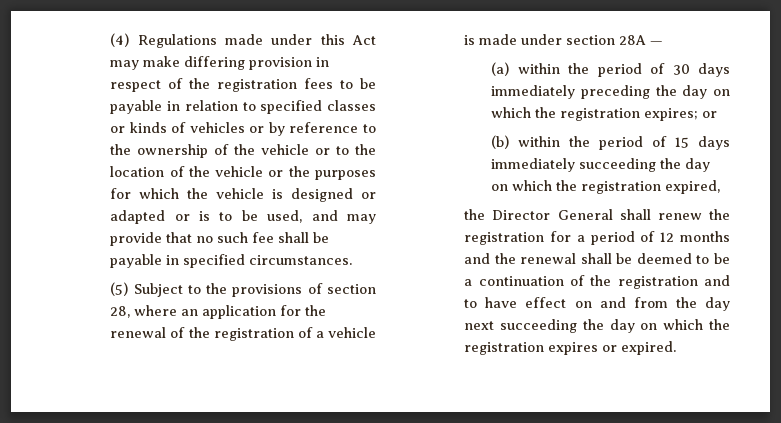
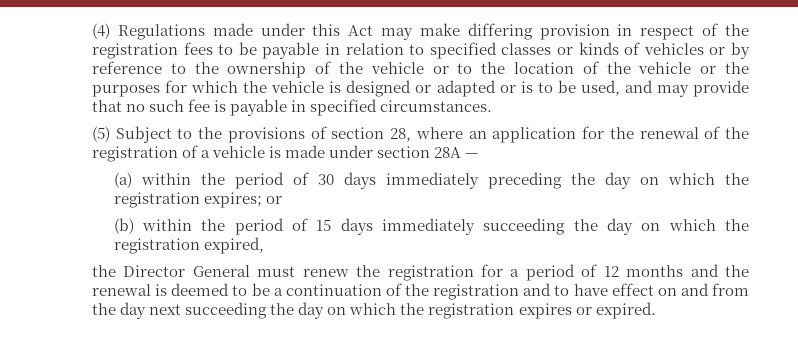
- (4) Regulations made under this Act may make differing provision in respect of the registration fees to be payable in relation to specified classes or kinds of vehicles or by reference to the ownership of the vehicle or to the location of the vehicle or the purposes for which the vehicle is designed or adapted or is to be used, and may provide that no such fee shall be payable in specified circumstances.
+ (4) Regulations made under this Act may make differing provision in respect of the registration fees to be payable in relation to specified classes or kinds of vehicles or by reference to the ownership of the vehicle or to the location of the vehicle or the purposes for which the vehicle is designed or adapted or is to be used, and may provide that no such fee is payable in specified circumstances.
- the Director General shall renew the registration for a period of 12 months and the renewal shall be deemed to be a continuation of the registration and to have effect on and from the day next succeeding the day on which the registration expires or expired.
+ the Director General must renew the registration for a period of 12 months and the renewal is deemed to be a continuation of the registration and to have effect on and from the day next succeeding the day on which the registration expires or expired.

